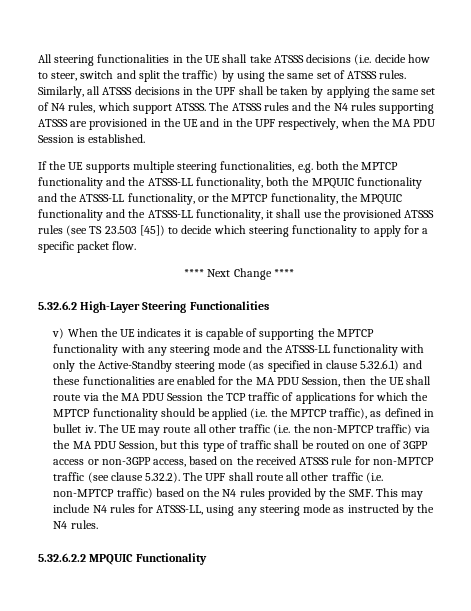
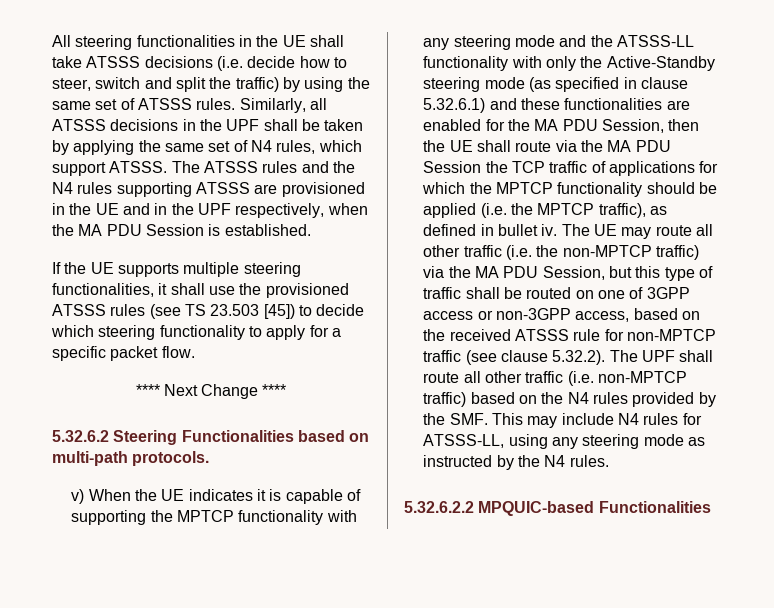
- If the UE supports multiple steering functionalities, e.g. both the MPTCP functionality and the ATSSS-LL functionality, both the MPQUIC functionality and the ATSSS-LL functionality, or the MPTCP functionality, the MPQUIC functionality and the ATSSS-LL functionality, it shall use the provisioned ATSSS rules (see TS 23.503 [45]) to decide which steering functionality to apply for a specific packet flow.
+ If the UE supports multiple steering functionalities, it shall use the provisioned ATSSS rules (see TS 23.503 [45]) to decide which steering functionality to apply for a specific packet flow.
- 5.32.6.2 High-Layer Steering Functionalities
+ 5.32.6.2 Steering Functionalities based on multi-path protocols.
- 5.32.6.2.2 MPQUIC Functionality
+ 5.32.6.2.2 MPQUIC-based Functionalities

